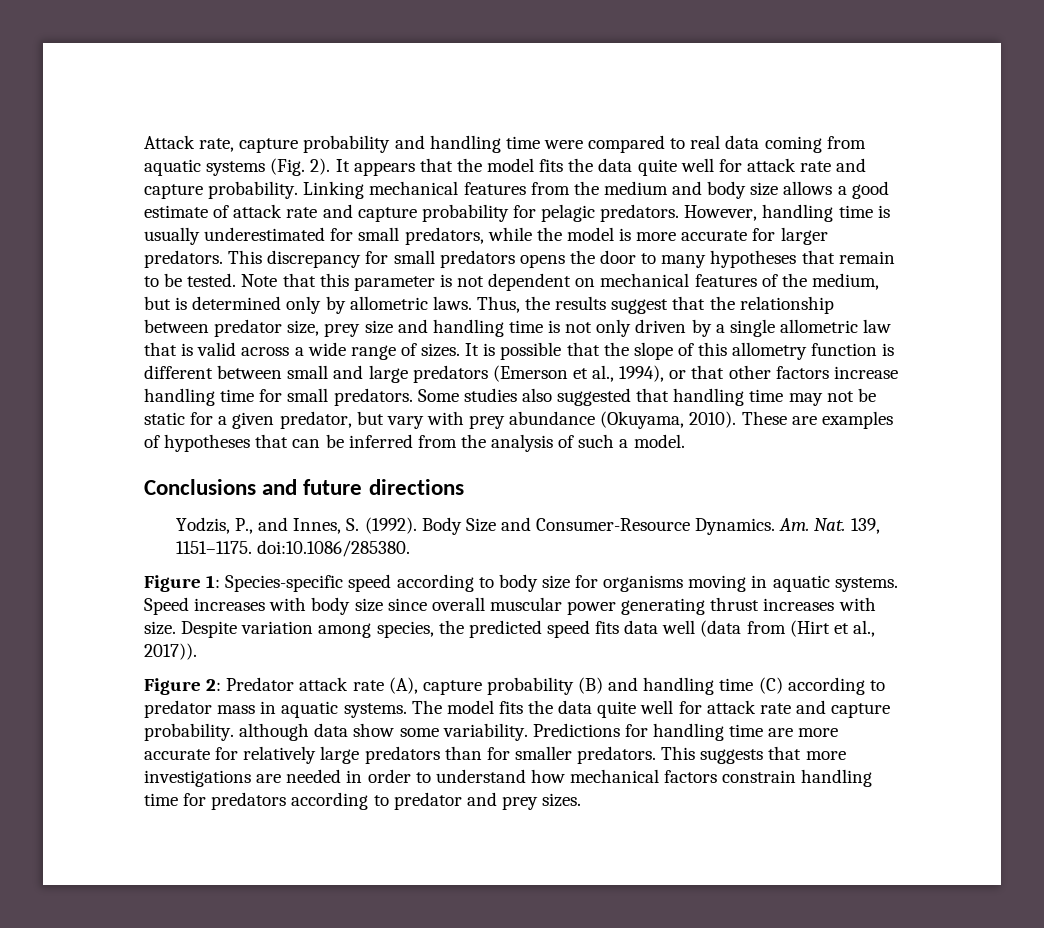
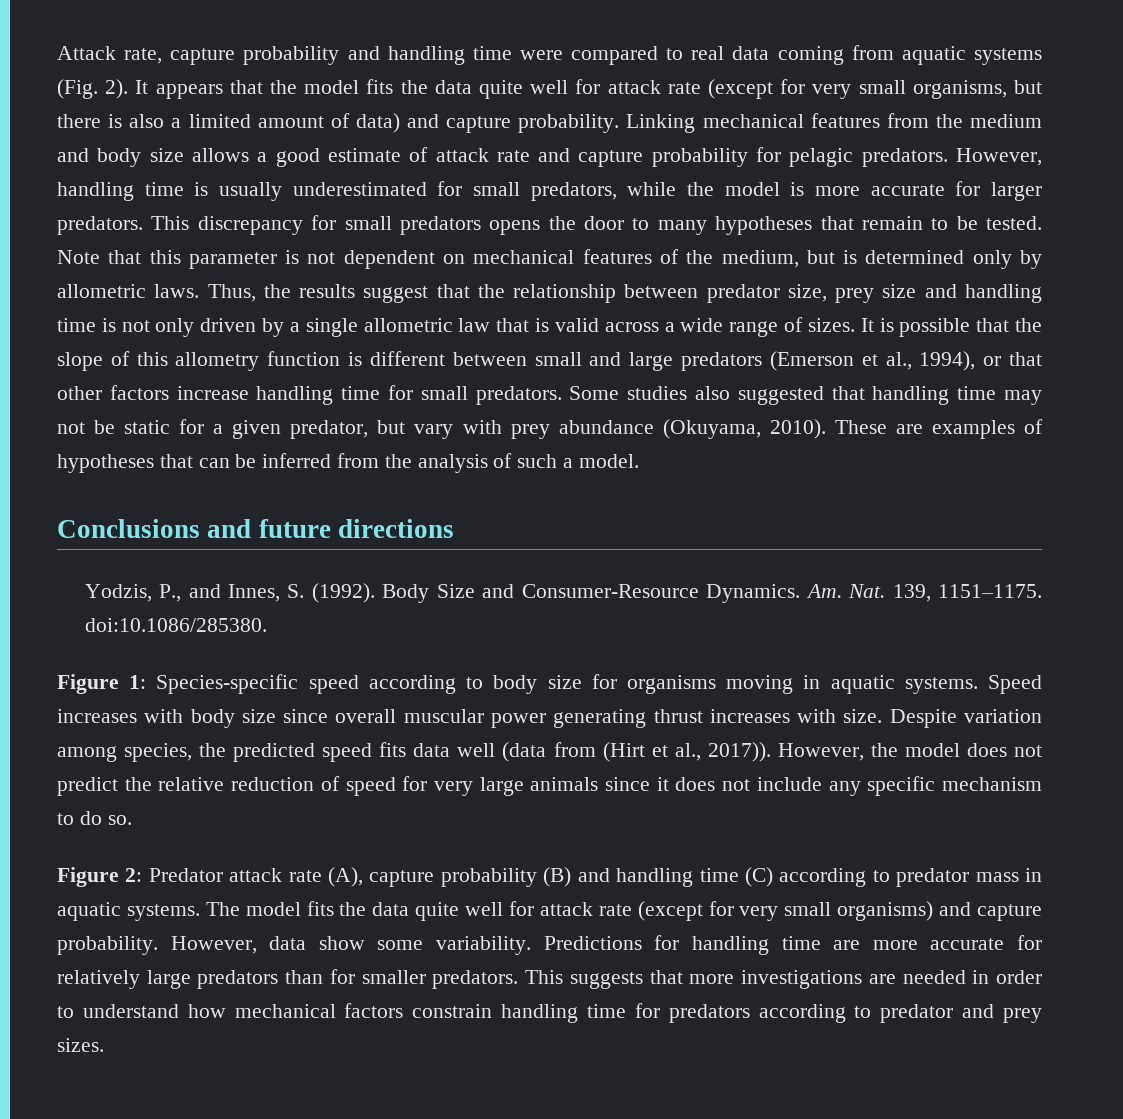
- It appears that the model fits the data quite well for attack rate and capture probability.
+ It appears that the model fits the data quite well for attack rate (except for very small organisms, but there is also a limited amount of data) and capture probability.
+ However, the model does not predict the relative reduction of speed for very large animals since it does not include any specific mechanism to do so.
- The model fits the data quite well for attack rate and capture probability. although data show some variability.
+ The model fits the data quite well for attack rate (except for very small organisms) and capture probability. However, data show some variability.

